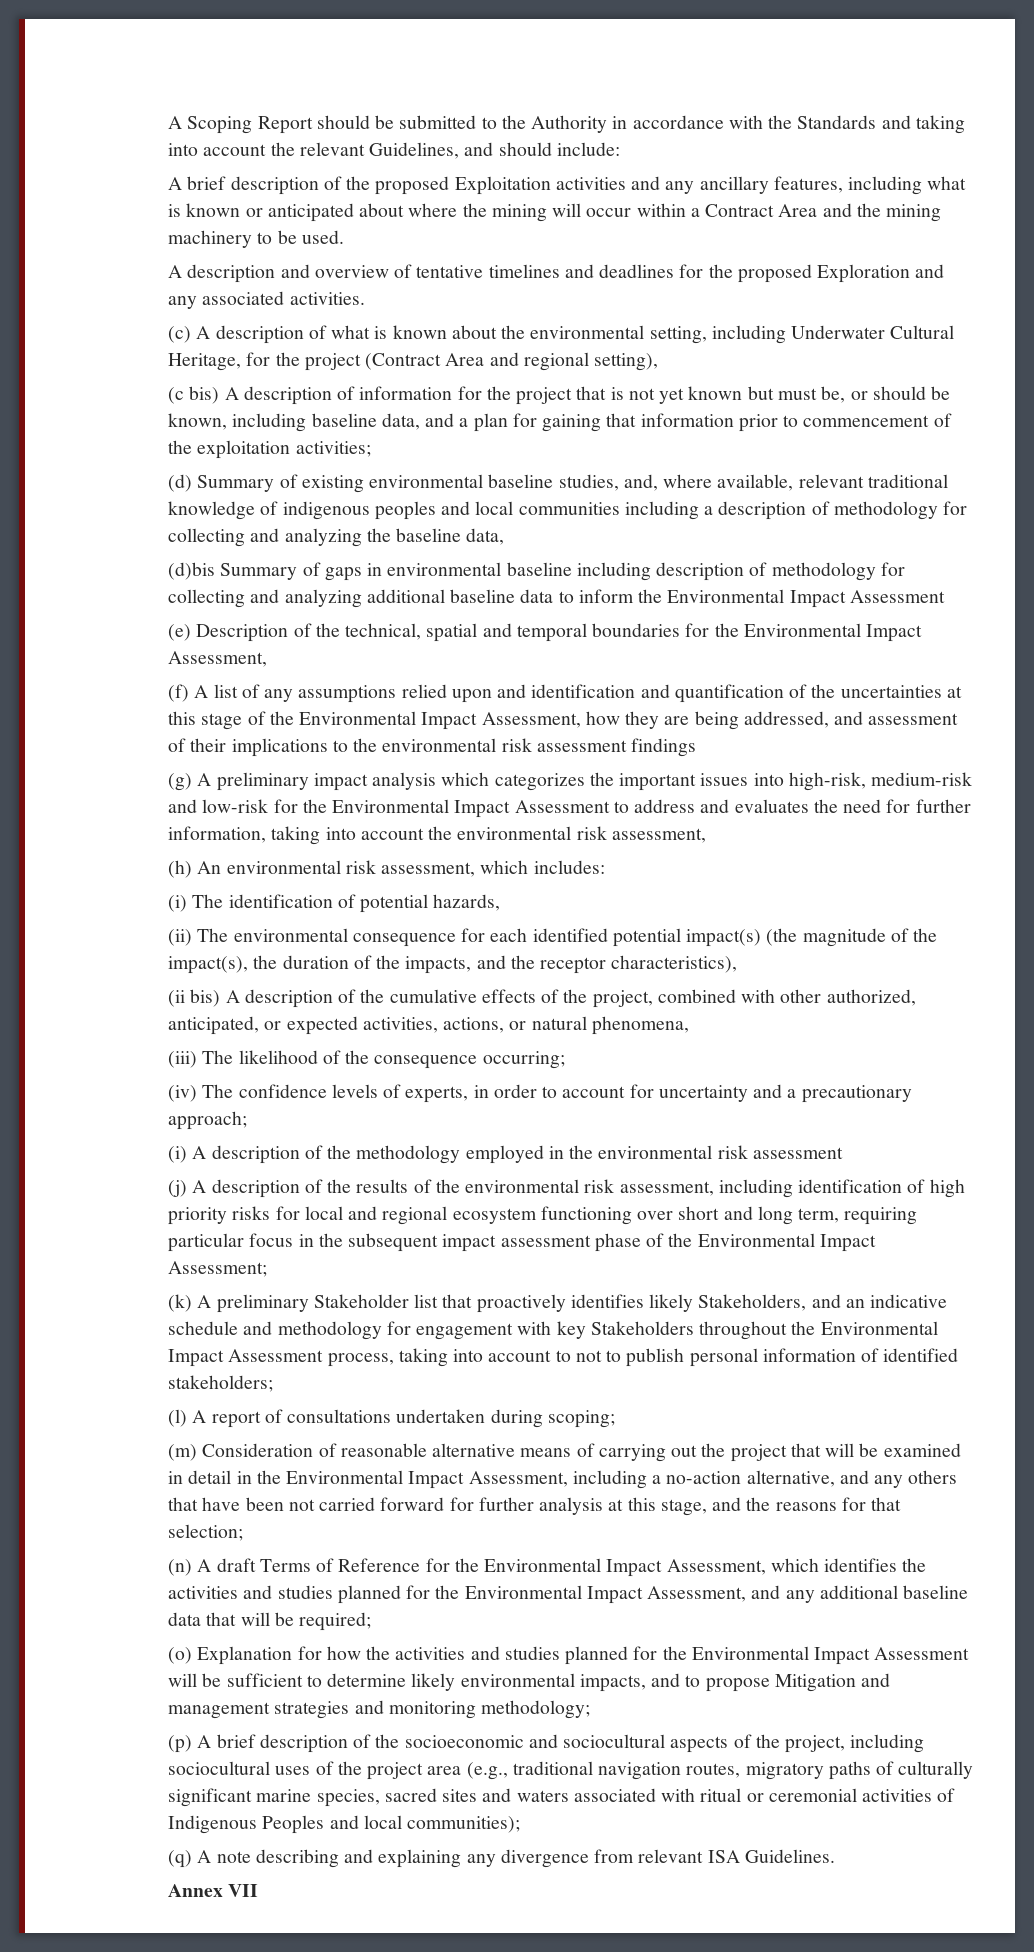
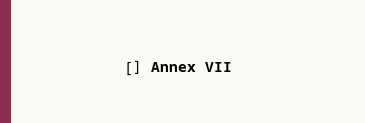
- A Scoping Report should be submitted to the Authority in accordance with the Standards and taking into account the relevant Guidelines, and should include:
- A brief description of the proposed Exploitation activities and any ancillary features, including what is known or anticipated about where the mining will occur within a Contract Area and the mining machinery to be used.
- A description and overview of tentative timelines and deadlines for the proposed Exploration and any associated activities.
- (c) A description of what is known about the environmental setting, including Underwater Cultural Heritage, for the project (Contract Area and regional setting),
- (c bis) A description of information for the project that is not yet known but must be, or should be known, including baseline data, and a plan for gaining that information prior to commencement of the exploitation activities;
- (d) Summary of existing environmental baseline studies, and, where available, relevant traditional knowledge of indigenous peoples and local communities including a description of methodology for collecting and analyzing the baseline data,
- (d)bis Summary of gaps in environmental baseline including description of methodology for collecting and analyzing additional baseline data to inform the Environmental Impact Assessment
- (e) Description of the technical, spatial and temporal boundaries for the Environmental Impact Assessment,
- (f) A list of any assumptions relied upon and identification and quantification of the uncertainties at this stage of the Environmental Impact Assessment, how they are being addressed, and assessment of their implications to the environmental risk assessment findings
- (g) A preliminary impact analysis which categorizes the important issues into high-risk, medium-risk and low-risk for the Environmental Impact Assessment to address and evaluates the need for further information, taking into account the environmental risk assessment,
- (h) An environmental risk assessment, which includes:
- (i) The identification of potential hazards,
- (ii) The environmental consequence for each identified potential impact(s) (the magnitude of the impact(s), the duration of the impacts, and the receptor characteristics),
- (ii bis) A description of the cumulative effects of the project, combined with other authorized, anticipated, or expected activities, actions, or natural phenomena,
- (iii) The likelihood of the consequence occurring;
- (iv) The confidence levels of experts, in order to account for uncertainty and a precautionary approach;
- (i) A description of the methodology employed in the environmental risk assessment
- (j) A description of the results of the environmental risk assessment, including identification of high priority risks for local and regional ecosystem functioning over short and long term, requiring particular focus in the subsequent impact assessment phase of the Environmental Impact Assessment;
- (k) A preliminary Stakeholder list that proactively identifies likely Stakeholders, and an indicative schedule and methodology for engagement with key Stakeholders throughout the Environmental Impact Assessment process, taking into account to not to publish personal information of identified stakeholders;
- (l) A report of consultations undertaken during scoping;
- (m) Consideration of reasonable alternative means of carrying out the project that will be examined in detail in the Environmental Impact Assessment, including a no-action alternative, and any others that have been not carried forward for further analysis at this stage, and the reasons for that selection;
- (n) A draft Terms of Reference for the Environmental Impact Assessment, which identifies the activities and studies planned for the Environmental Impact Assessment, and any additional baseline data that will be required;
- (o) Explanation for how the activities and studies planned for the Environmental Impact Assessment will be sufficient to determine likely environmental impacts, and to propose Mitigation and management strategies and monitoring methodology;
- (p) A brief description of the socioeconomic and sociocultural aspects of the project, including sociocultural uses of the project area (e.g., traditional navigation routes, migratory paths of culturally significant marine species, sacred sites and waters associated with ritual or ceremonial activities of Indigenous Peoples and local communities);
- (q) A note describing and explaining any divergence from relevant ISA Guidelines.
- Annex VII
+ [] Annex VII

